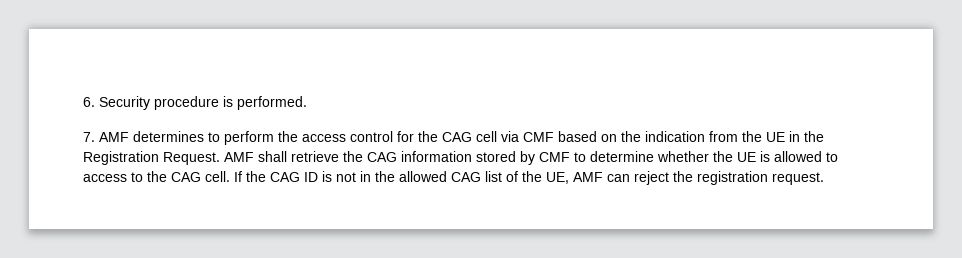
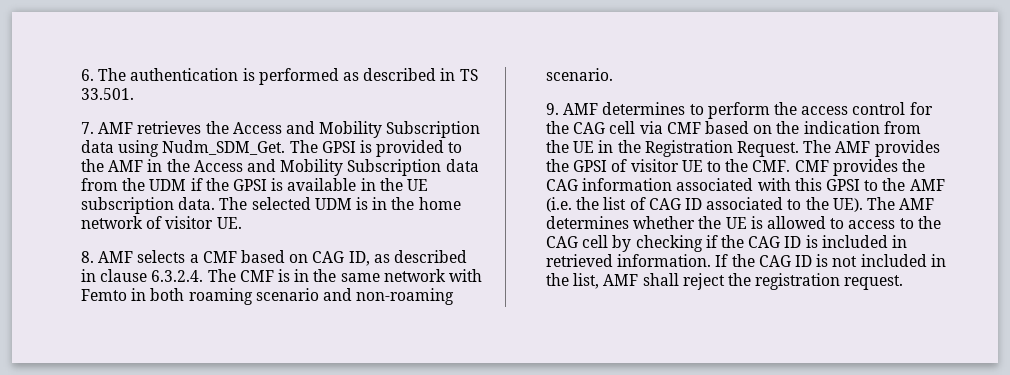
- 6. Security procedure is performed.
- 7. AMF determines to perform the access control for the CAG cell via CMF based on the indication from the UE in the Registration Request.
+ 6. The authentication is performed as described in TS 33.501.
+ 7. AMF retrieves the Access and Mobility Subscription data using Nudm_SDM_Get. The GPSI is provided to the AMF in the Access and Mobility Subscription data from the UDM if the GPSI is available in the UE subscription data. The selected UDM is in the home network of visitor UE.
+ 8. AMF selects a CMF based on CAG ID, as described in clause 6.3.2.4. The CMF is in the same network with Femto in both roaming scenario and non-roaming scenario.
+ 9. AMF determines to perform the access control for the CAG cell via CMF based on the indication from the UE in the Registration Request.
- AMF shall retrieve the CAG information stored by CMF to determine whether the UE is allowed to access to the CAG cell.
+ The AMF provides the GPSI of visitor UE to the CMF. CMF provides the CAG information associated with this GPSI to the AMF (i.e. the list of CAG ID associated to the UE). The AMF determines whether the UE is allowed to access to the CAG cell by checking if the CAG ID is included in retrieved information.
- If the CAG ID is not in the allowed CAG list of the UE, AMF can reject the registration request.
+ If the CAG ID is not included in the list, AMF shall reject the registration request.

